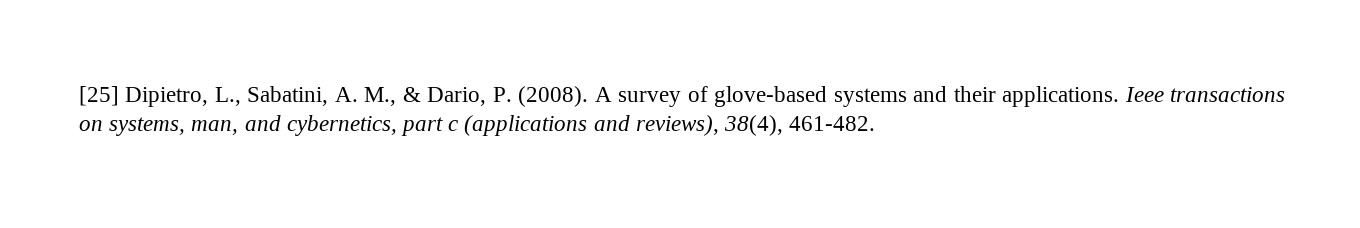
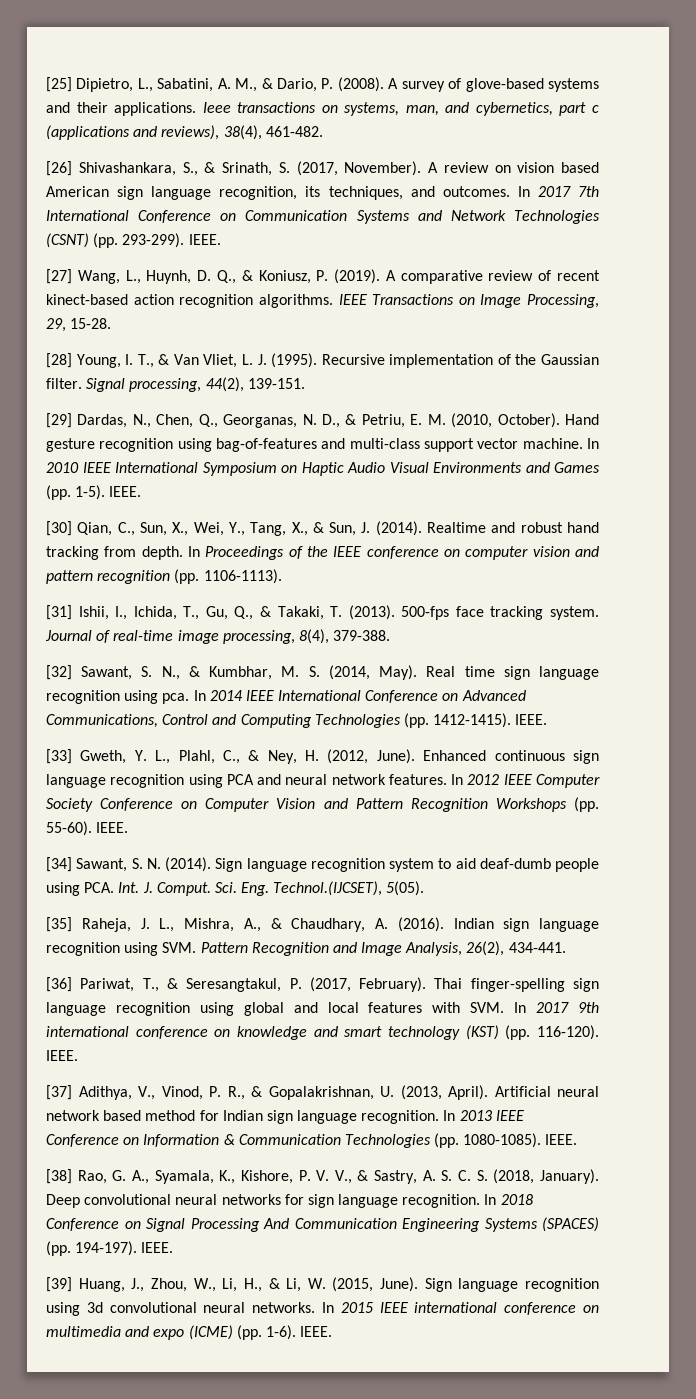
+ [26] Shivashankara, S., & Srinath, S. (2017, November). A review on vision based American sign language recognition, its techniques, and outcomes. In 2017 7th International Conference on Communication Systems and Network Technologies (CSNT) (pp. 293-299). IEEE.
+ [27] Wang, L., Huynh, D. Q., & Koniusz, P. (2019). A comparative review of recent kinect-based action recognition algorithms. IEEE Transactions on Image Processing, 29, 15-28.
+ [28] Young, I. T., & Van Vliet, L. J. (1995). Recursive implementation of the Gaussian filter. Signal processing, 44(2), 139-151.
+ [29] Dardas, N., Chen, Q., Georganas, N. D., & Petriu, E. M. (2010, October). Hand gesture recognition using bag-of-features and multi-class support vector machine. In 2010 IEEE International Symposium on Haptic Audio Visual Environments and Games (pp. 1-5). IEEE.
+ [30] Qian, C., Sun, X., Wei, Y., Tang, X., & Sun, J. (2014). Realtime and robust hand tracking from depth. In Proceedings of the IEEE conference on computer vision and pattern recognition (pp. 1106-1113).
+ [31] Ishii, I., Ichida, T., Gu, Q., & Takaki, T. (2013). 500-fps face tracking system. Journal of real-time image processing, 8(4), 379-388.
+ [32] Sawant, S. N., & Kumbhar, M. S. (2014, May). Real time sign language recognition using pca. In 2014 IEEE International Conference on Advanced Communications, Control and Computing Technologies (pp. 1412-1415). IEEE.
+ [33] Gweth, Y. L., Plahl, C., & Ney, H. (2012, June). Enhanced continuous sign language recognition using PCA and neural network features. In 2012 IEEE Computer Society Conference on Computer Vision and Pattern Recognition Workshops (pp. 55-60). IEEE.
+ [34] Sawant, S. N. (2014). Sign language recognition system to aid deaf-dumb people using PCA. Int. J. Comput. Sci. Eng. Technol.(IJCSET), 5(05).
+ [35] Raheja, J. L., Mishra, A., & Chaudhary, A. (2016). Indian sign language recognition using SVM. Pattern Recognition and Image Analysis, 26(2), 434-441.
+ [36] Pariwat, T., & Seresangtakul, P. (2017, February). Thai finger-spelling sign language recognition using global and local features with SVM. In 2017 9th international conference on knowledge and smart technology (KST) (pp. 116-120). IEEE.
+ [37] Adithya, V., Vinod, P. R., & Gopalakrishnan, U. (2013, April). Artificial neural network based method for Indian sign language recognition. In 2013 IEEE Conference on Information & Communication Technologies (pp. 1080-1085). IEEE.
+ [38] Rao, G. A., Syamala, K., Kishore, P. V. V., & Sastry, A. S. C. S. (2018, January). Deep convolutional neural networks for sign language recognition. In 2018 Conference on Signal Processing And Communication Engineering Systems (SPACES) (pp. 194-197). IEEE.
+ [39] Huang, J., Zhou, W., Li, H., & Li, W. (2015, June). Sign language recognition using 3d convolutional neural networks. In 2015 IEEE international conference on multimedia and expo (ICME) (pp. 1-6). IEEE.

